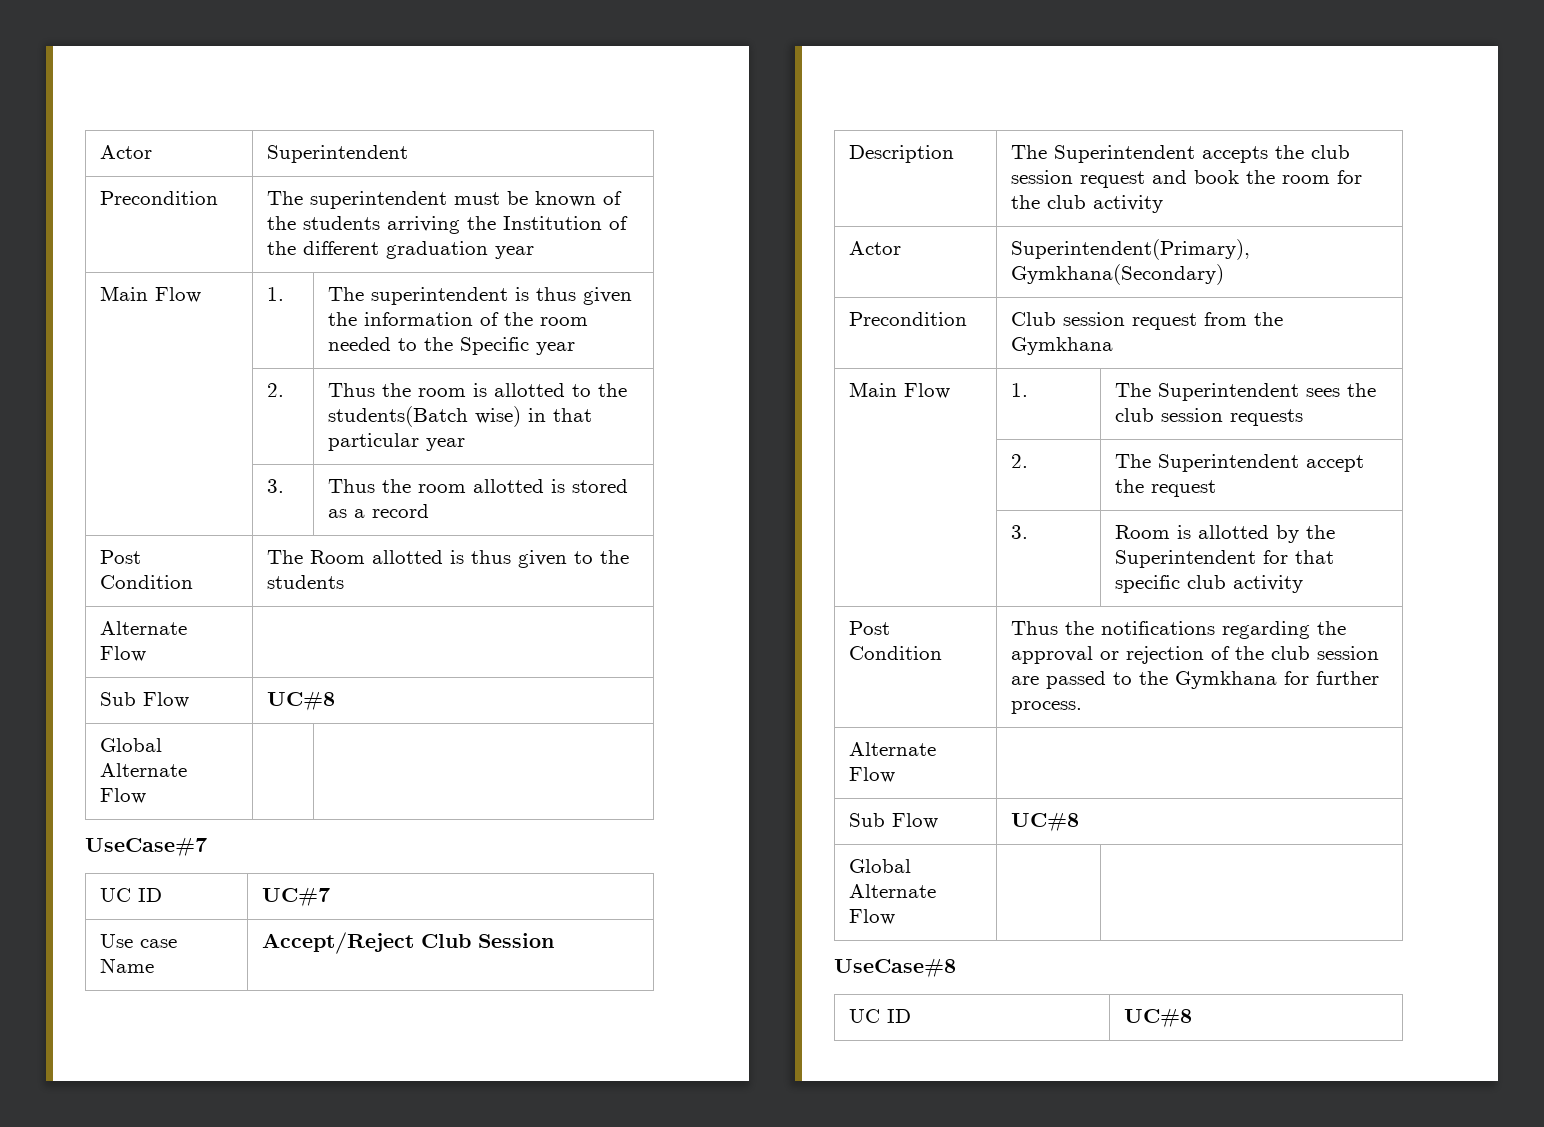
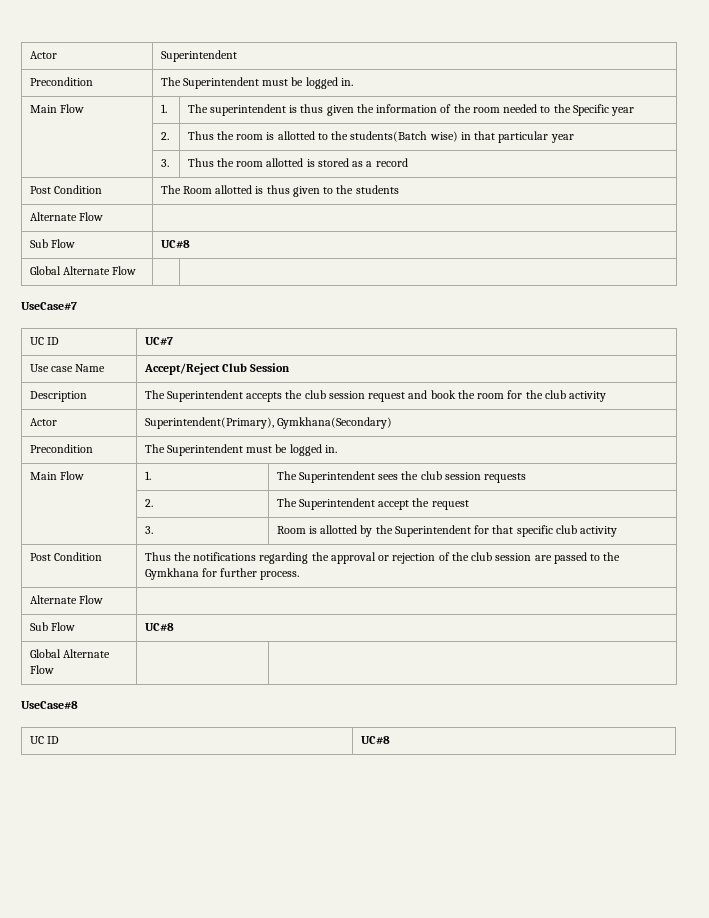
  Actor | Superintendent
- Precondition | The superintendent must be known of the students arriving the Institution of the different graduation year
+ Precondition | The Superintendent must be logged in.
  Actor | Superintendent(Primary), Gymkhana(Secondary)
- Precondition | Club session request from the Gymkhana
+ Precondition | The Superintendent must be logged in.

